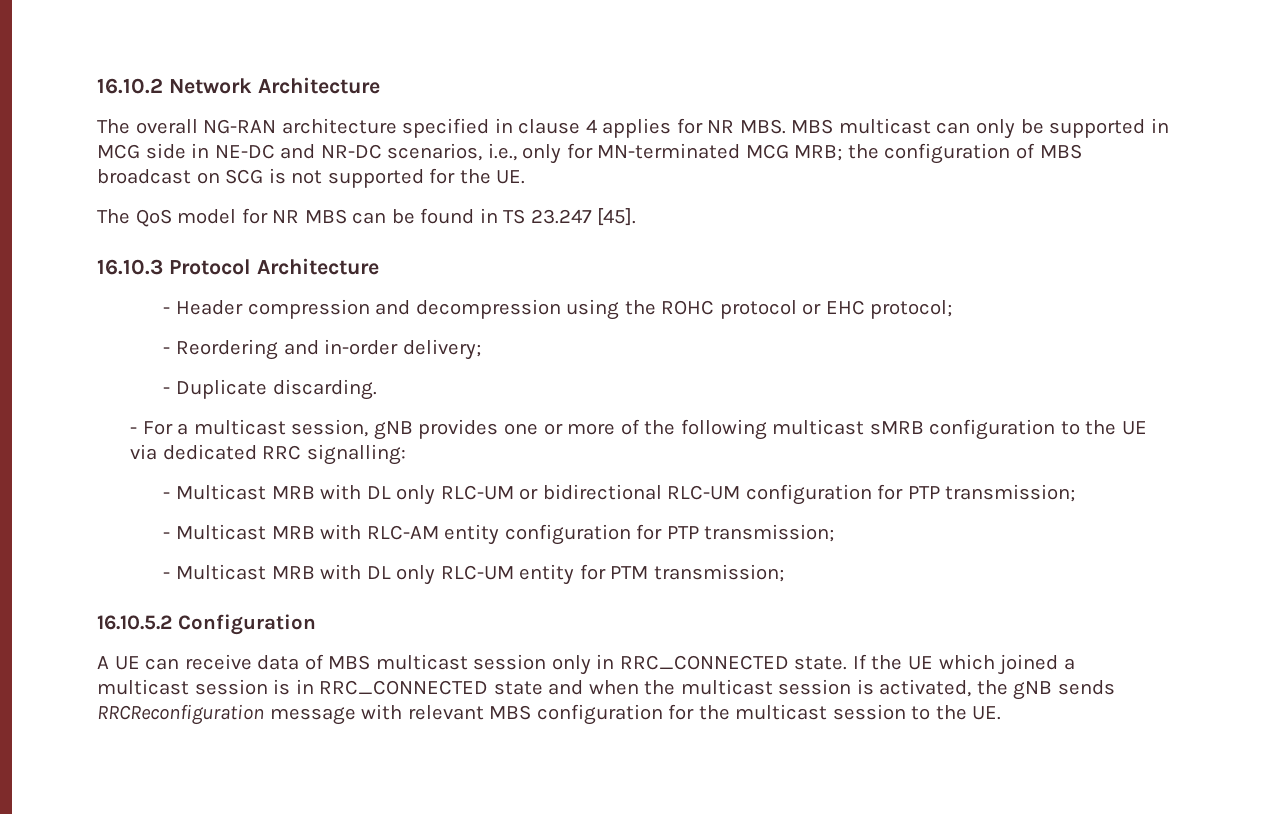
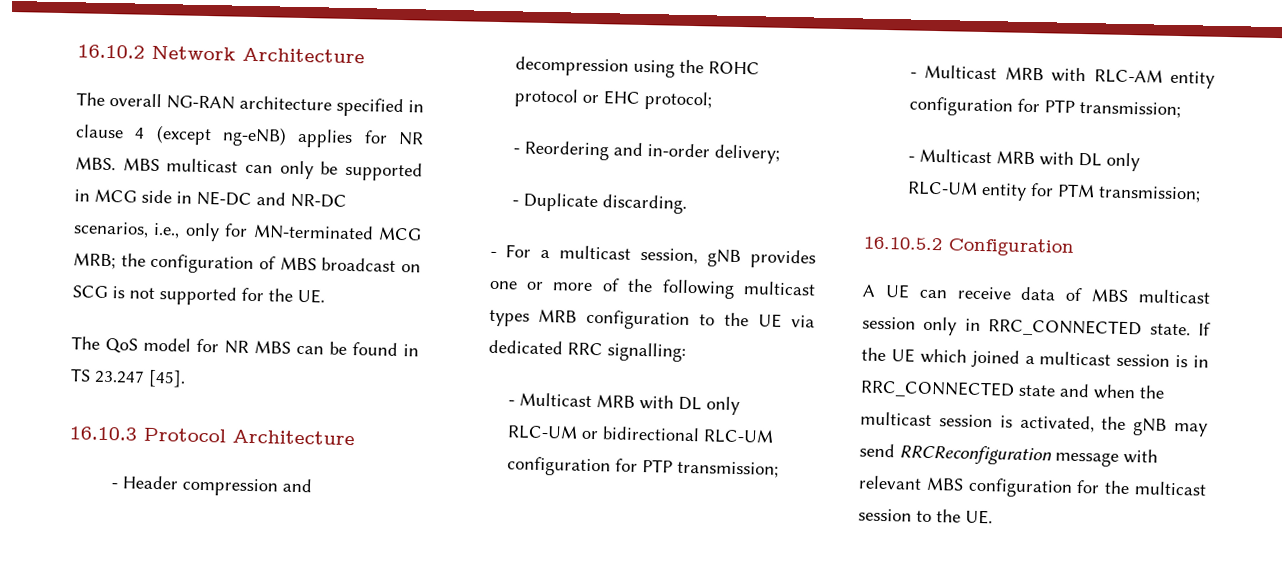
- The overall NG-RAN architecture specified in clause 4 applies for NR MBS. MBS multicast can only be supported in MCG side in NE-DC and NR-DC scenarios, i.e., only for MN-terminated MCG MRB; the configuration of MBS broadcast on SCG is not supported for the UE.
+ The overall NG-RAN architecture specified in clause 4 (except ng-eNB) applies for NR MBS. MBS multicast can only be supported in MCG side in NE-DC and NR-DC scenarios, i.e., only for MN-terminated MCG MRB; the configuration of MBS broadcast on SCG is not supported for the UE.
- - For a multicast session, gNB provides one or more of the following multicast sMRB configuration to the UE via dedicated RRC signalling:
+ - For a multicast session, gNB provides one or more of the following multicast types MRB configuration to the UE via dedicated RRC signalling:
- If the UE which joined a multicast session is in RRC_CONNECTED state and when the multicast session is activated, the gNB sends RRCReconfiguration message with relevant MBS configuration for the multicast session to the UE.
+ If the UE which joined a multicast session is in RRC_CONNECTED state and when the multicast session is activated, the gNB may send RRCReconfiguration message with relevant MBS configuration for the multicast session to the UE.

